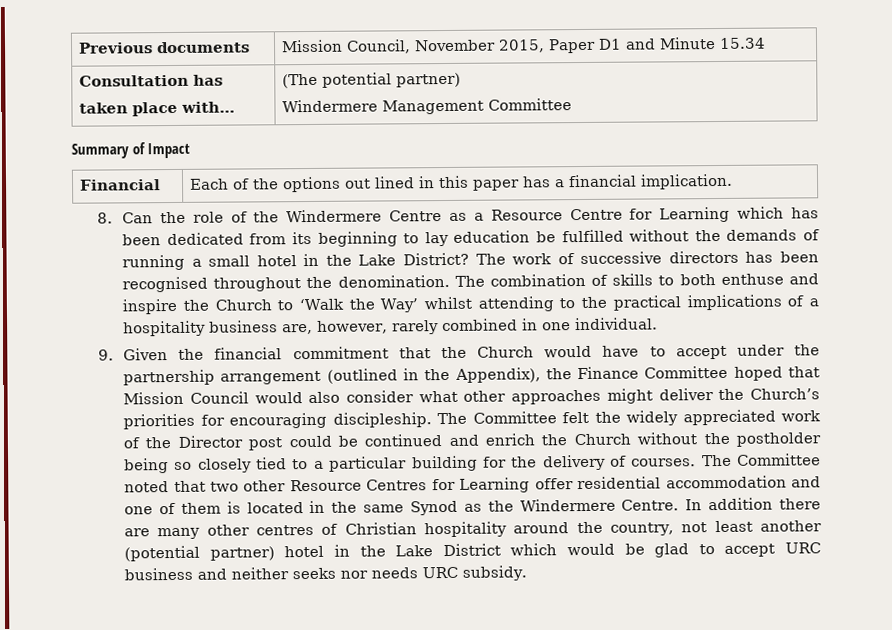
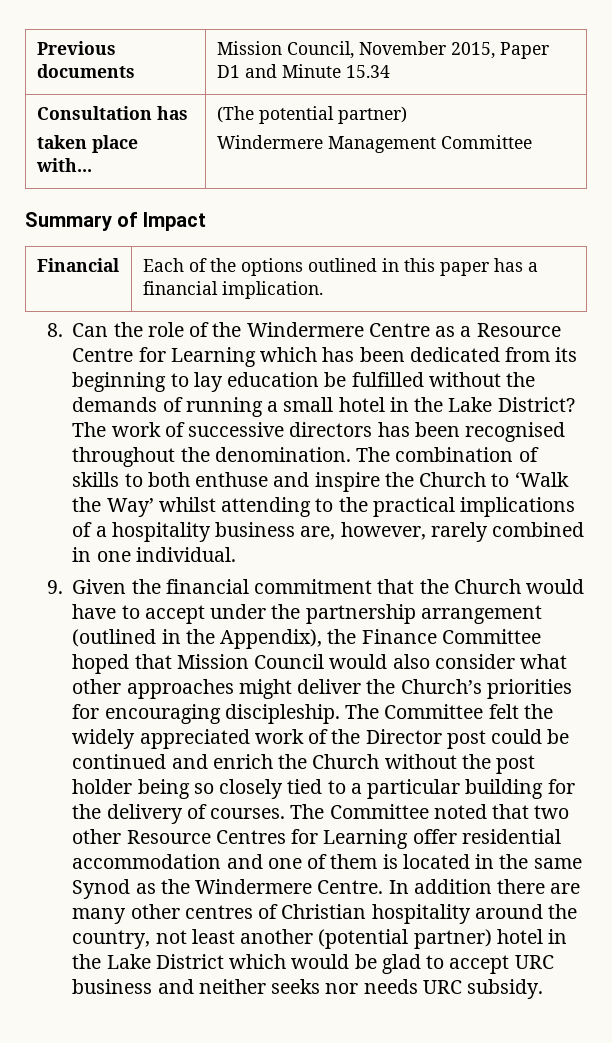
- Financial | Each of the options out lined in this paper has a financial implication.
+ Financial | Each of the options outlined in this paper has a financial implication.
- The Committee felt the widely appreciated work of the Director post could be continued and enrich the Church without the postholder being so closely tied to a particular building for the delivery of courses.
+ The Committee felt the widely appreciated work of the Director post could be continued and enrich the Church without the post holder being so closely tied to a particular building for the delivery of courses.

